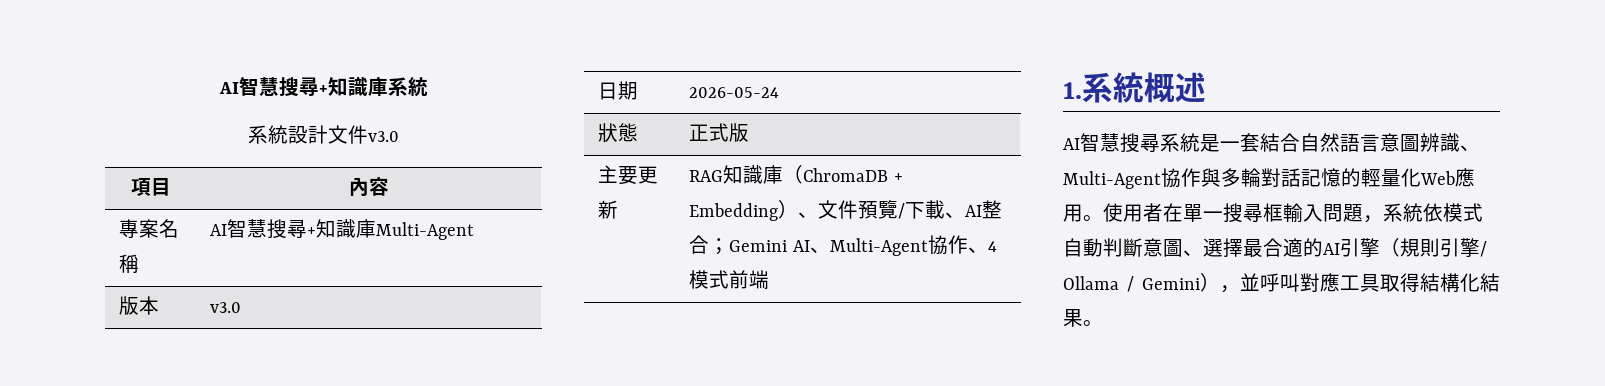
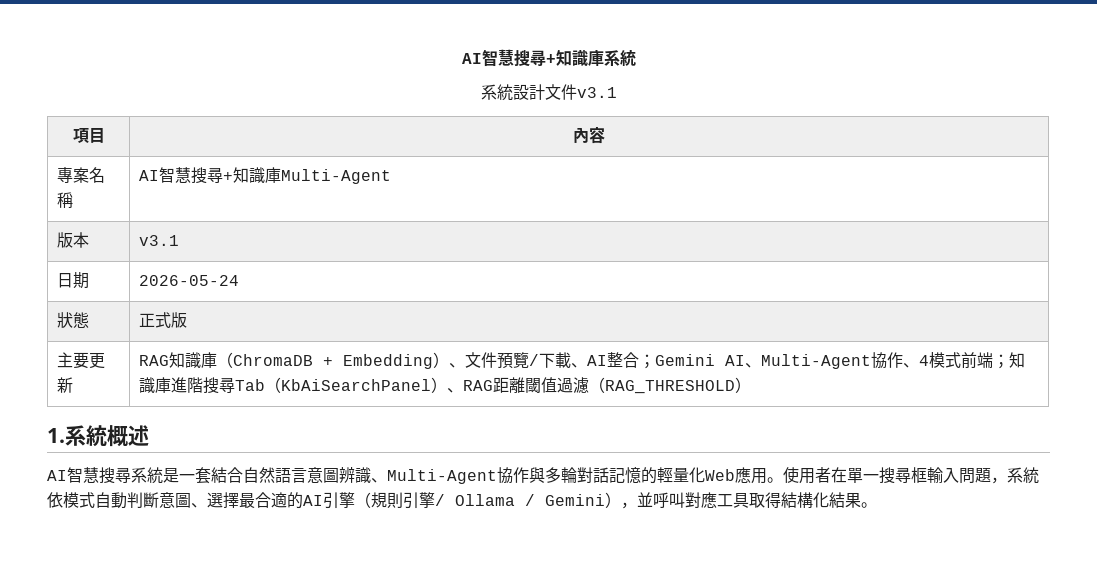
- 系統設計文件v3.0
+ 系統設計文件v3.1
- 版本 | v3.0
+ 版本 | v3.1
- 主要更新 | RAG知識庫（ChromaDB + Embedding）、文件預覽/下載、AI整合；Gemini AI、Multi-Agent協作、4模式前端
+ 主要更新 | RAG知識庫（ChromaDB + Embedding）、文件預覽/下載、AI整合；Gemini AI、Multi-Agent協作、4模式前端；知識庫進階搜尋Tab（KbAiSearchPanel）、RAG距離閾值過濾（RAG_THRESHOLD）

